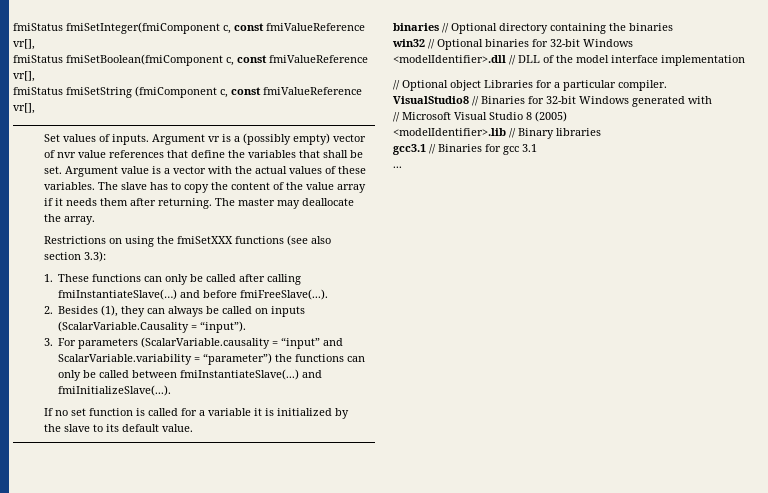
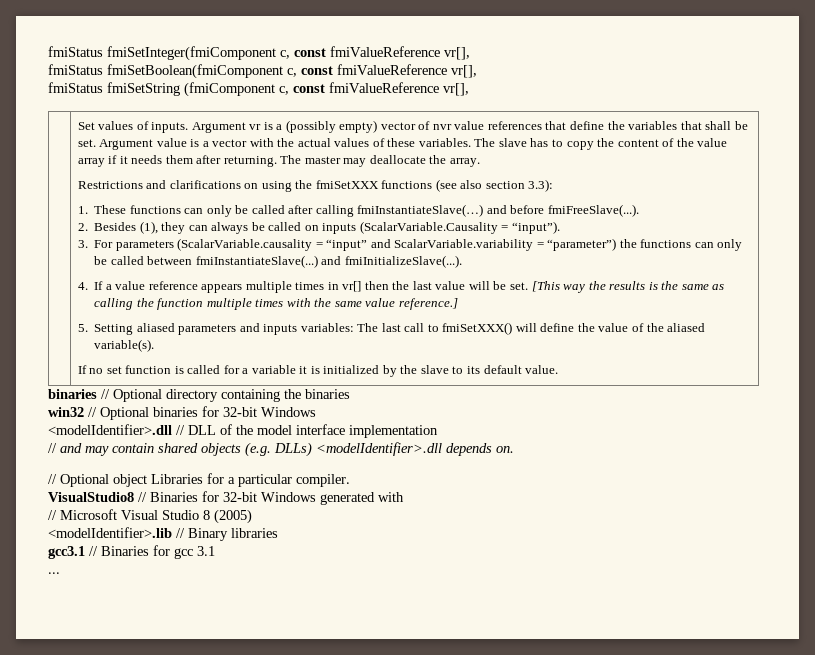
- Restrictions on using the fmiSetXXX functions (see also section 3.3):
+ Restrictions and clarifications on using the fmiSetXXX functions (see also section 3.3):
+ 4. If a value reference appears multiple times in vr[] then the last value will be set. [This way the results is the same as calling the function multiple times with the same value reference.]
+ 5. Setting aliased parameters and inputs variables: The last call to fmiSetXXX() will define the value of the aliased variable(s).
+ // and may contain shared objects (e.g. DLLs) <modelIdentifier>.dll depends on.

